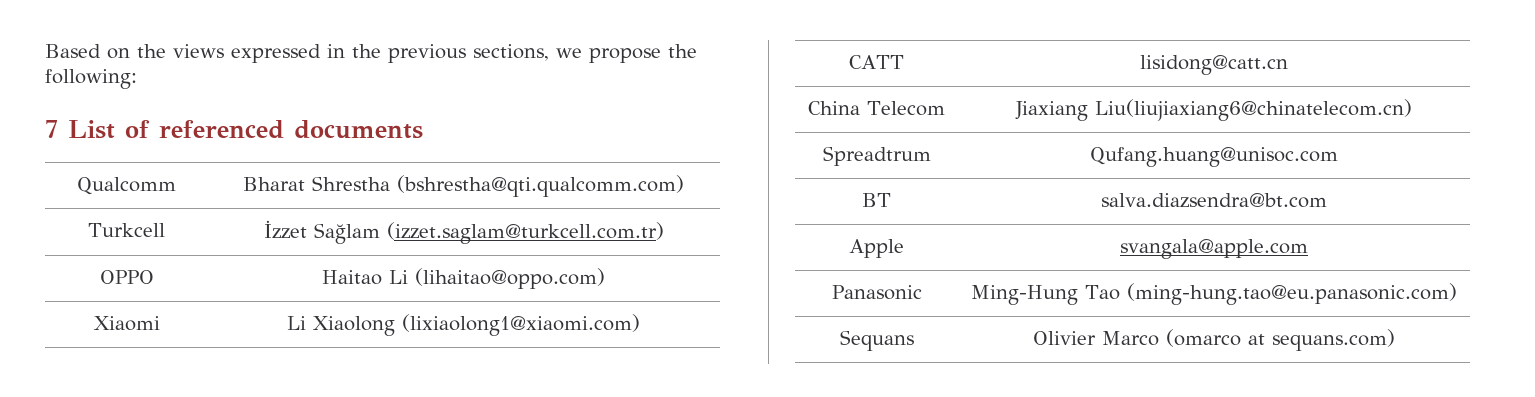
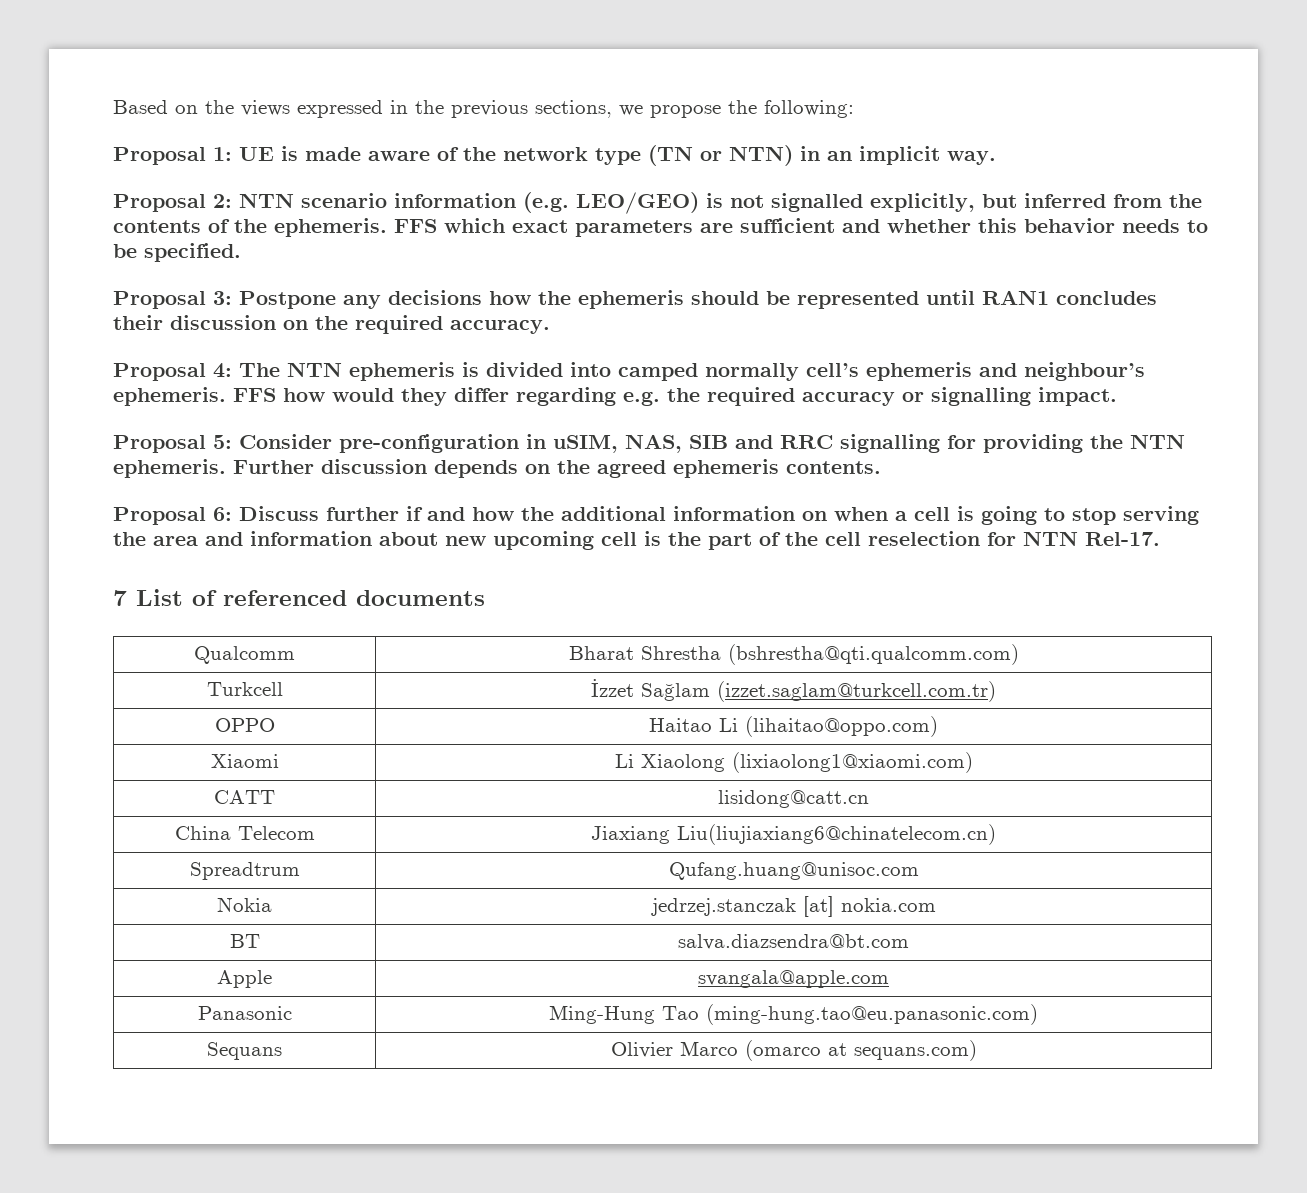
+ Proposal 1: UE is made aware of the network type (TN or NTN) in an implicit way.
+ Proposal 2: NTN scenario information (e.g. LEO/GEO) is not signalled explicitly, but inferred from the contents of the ephemeris. FFS which exact parameters are sufficient and whether this behavior needs to be specified.
+ Proposal 3: Postpone any decisions how the ephemeris should be represented until RAN1 concludes their discussion on the required accuracy.
+ Proposal 4: The NTN ephemeris is divided into camped normally cell’s ephemeris and neighbour’s ephemeris. FFS how would they differ regarding e.g. the required accuracy or signalling impact.
+ Proposal 5: Consider pre-configuration in uSIM, NAS, SIB and RRC signalling for providing the NTN ephemeris. Further discussion depends on the agreed ephemeris contents.
+ Proposal 6: Discuss further if and how the additional information on when a cell is going to stop serving the area and information about new upcoming cell is the part of the cell reselection for NTN Rel-17.
+ Nokia | jedrzej.stanczak [at] nokia.com

